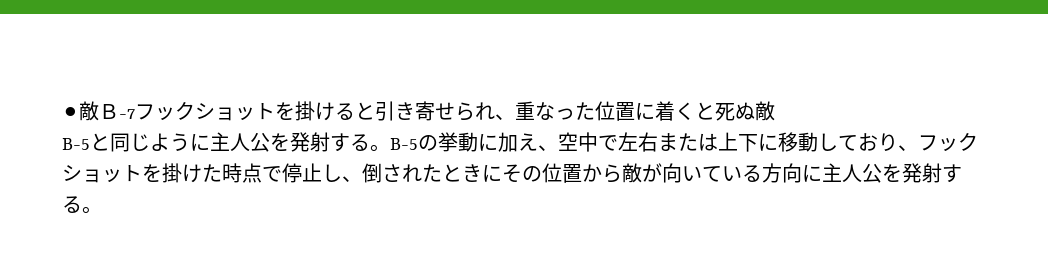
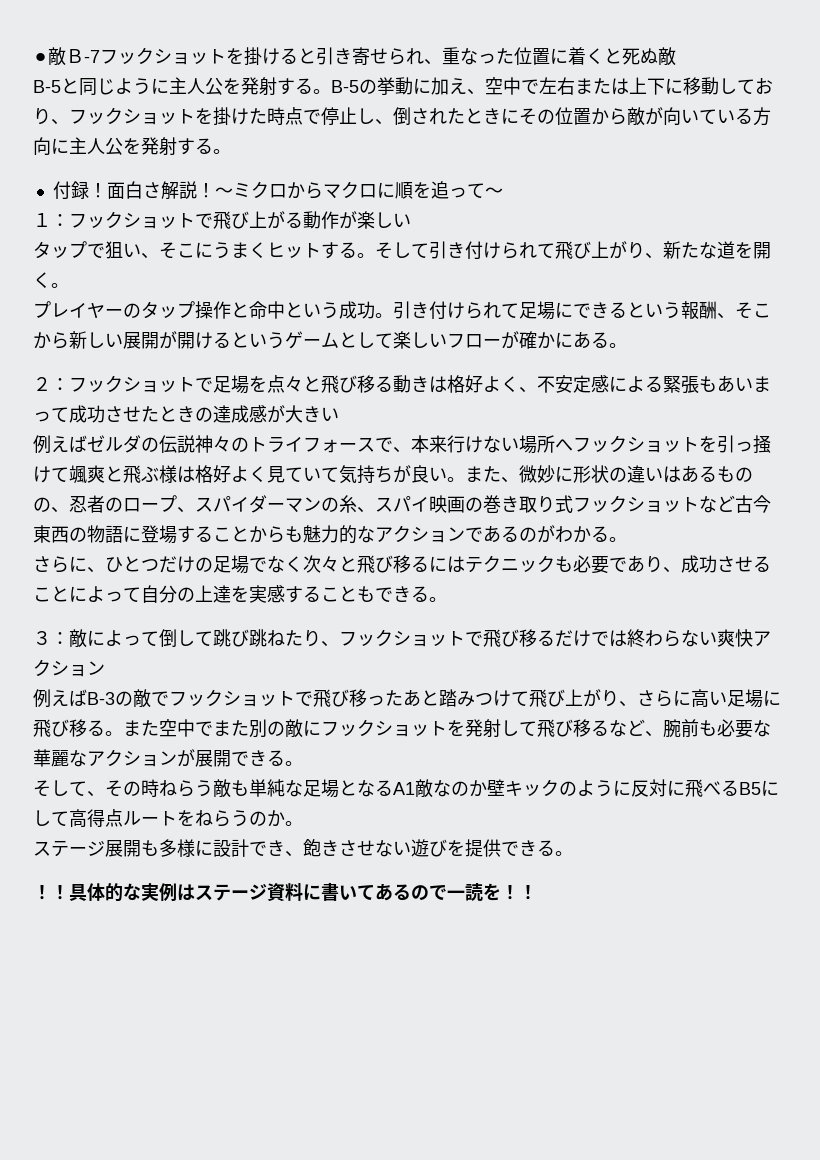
+ 付録！面白さ解説！～ミクロからマクロに順を追って～
+ １：フックショットで飛び上がる動作が楽しい
+ タップで狙い、そこにうまくヒットする。そして引き付けられて飛び上がり、新たな道を開く。
+ プレイヤーのタップ操作と命中という成功。引き付けられて足場にできるという報酬、そこから新しい展開が開けるというゲームとして楽しいフローが確かにある。
+ ２：フックショットで足場を点々と飛び移る動きは格好よく、不安定感による緊張もあいまって成功させたときの達成感が大きい
+ 例えばゼルダの伝説神々のトライフォースで、本来行けない場所へフックショットを引っ掻けて颯爽と飛ぶ様は格好よく見ていて気持ちが良い。また、微妙に形状の違いはあるものの、忍者のロープ、スパイダーマンの糸、スパイ映画の巻き取り式フックショットなど古今東西の物語に登場することからも魅力的なアクションであるのがわかる。
+ さらに、ひとつだけの足場でなく次々と飛び移るにはテクニックも必要であり、成功させることによって自分の上達を実感することもできる。
+ ３：敵によって倒して跳び跳ねたり、フックショットで飛び移るだけでは終わらない爽快アクション
+ 例えばB-3の敵でフックショットで飛び移ったあと踏みつけて飛び上がり、さらに高い足場に飛び移る。また空中でまた別の敵にフックショットを発射して飛び移るなど、腕前も必要な華麗なアクションが展開できる。
+ そして、その時ねらう敵も単純な足場となるA1敵なのか壁キックのように反対に飛べるB5にして高得点ルートをねらうのか。
+ ステージ展開も多様に設計でき、飽きさせない遊びを提供できる。
+ ！！具体的な実例はステージ資料に書いてあるので一読を！！

